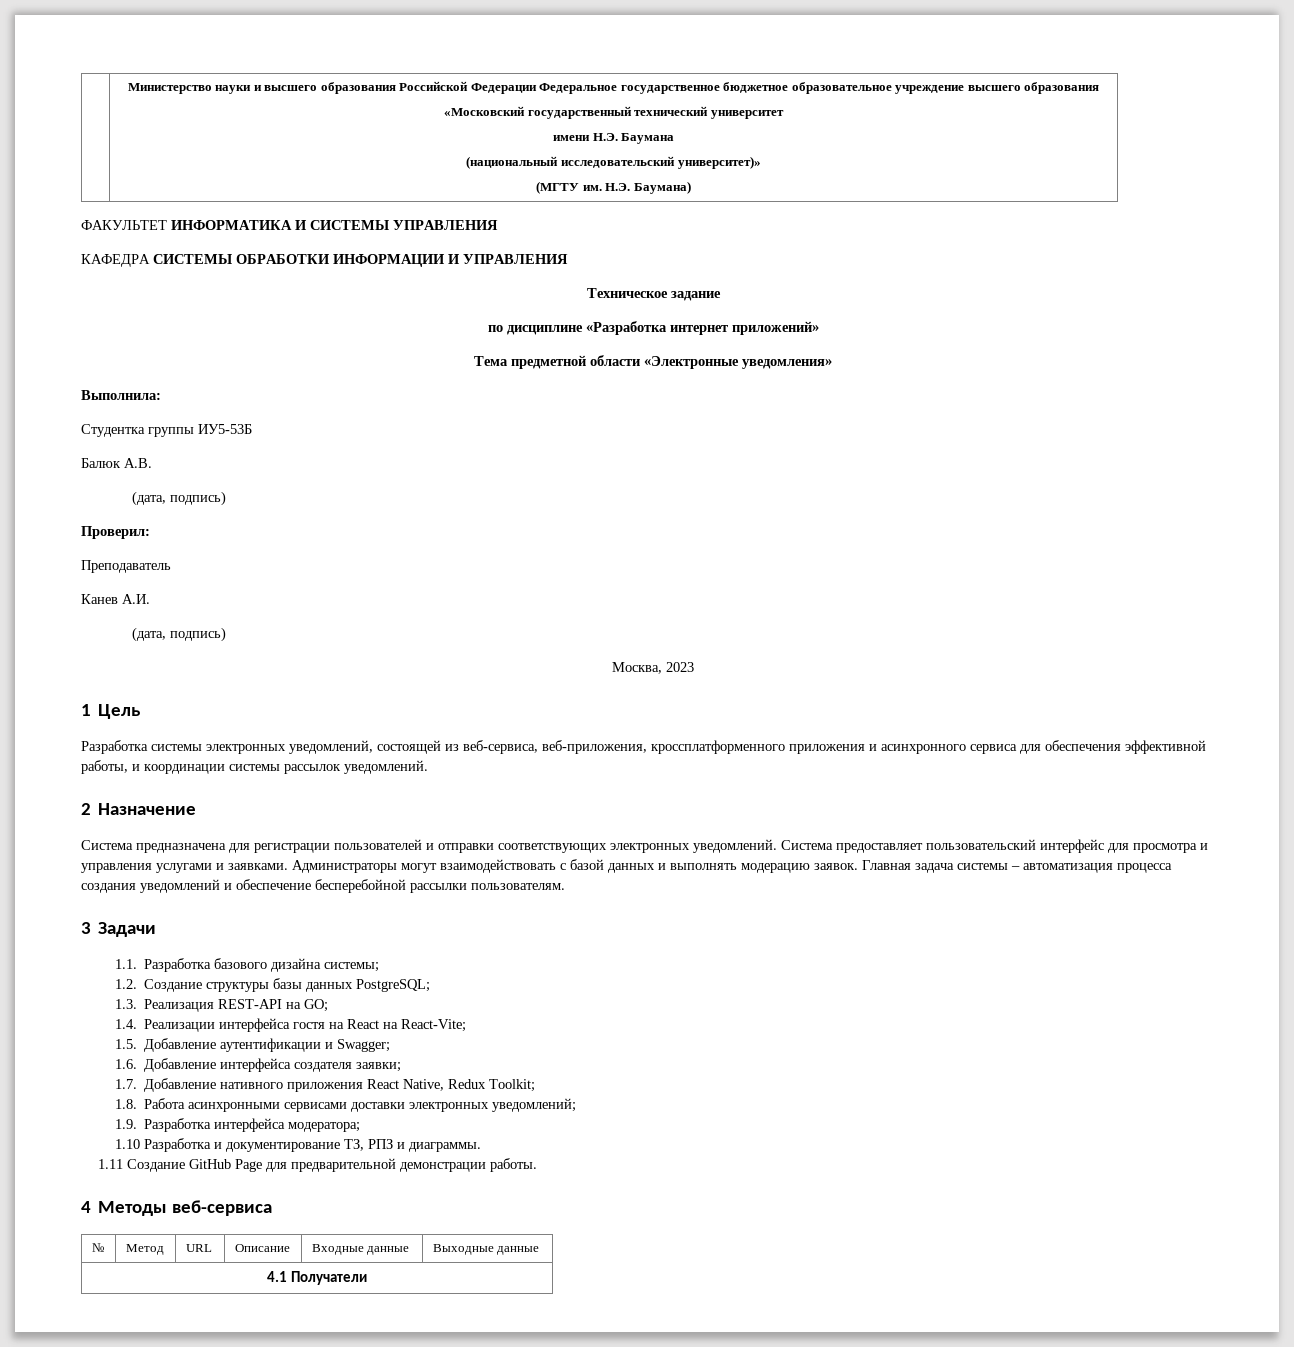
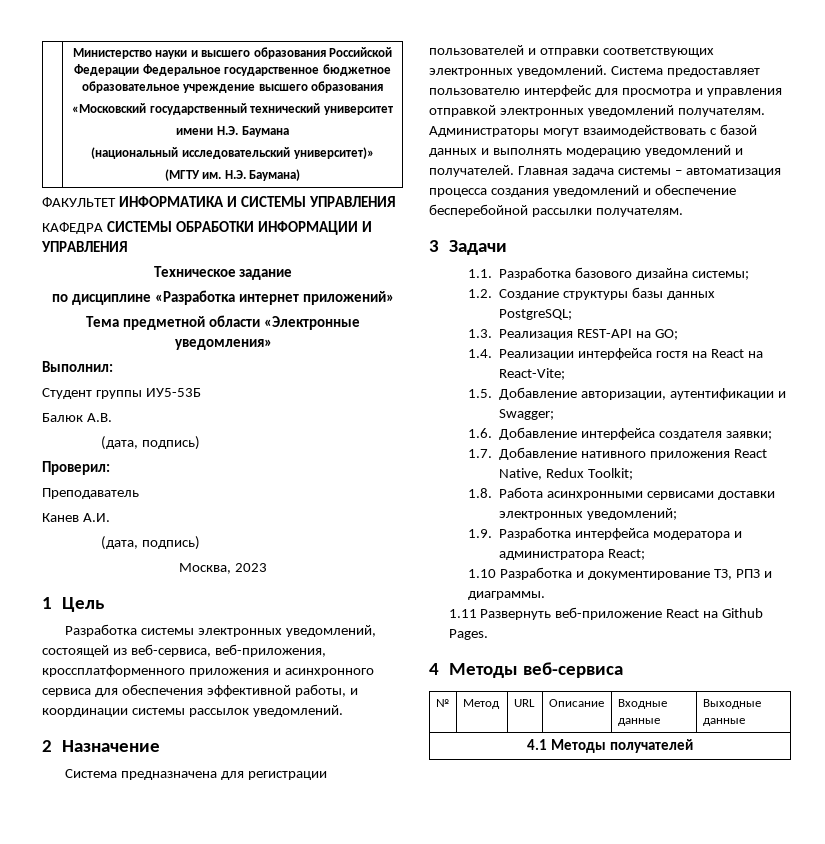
- Выполнила:
- Студентка группы ИУ5-53Б
+ Выполнил:
+ Студент группы ИУ5-53Б
- Система предоставляет пользовательский интерфейс для просмотра и управления услугами и заявками.
+ Система предоставляет пользователю интерфейс для просмотра и управления отправкой электронных уведомлений получателям.
- Администраторы могут взаимодействовать с базой данных и выполнять модерацию заявок.
+ Администраторы могут взаимодействовать с базой данных и выполнять модерацию уведомлений и получателей.
- Главная задача системы – автоматизация процесса создания уведомлений и обеспечение бесперебойной рассылки пользователям.
+ Главная задача системы – автоматизация процесса создания уведомлений и обеспечение бесперебойной рассылки получателям.
- 1.5. Добавление аутентификации и Swagger;
+ 1.5. Добавление авторизации, аутентификации и Swagger;
- 1.9. Разработка интерфейса модератора;
+ 1.9. Разработка интерфейса модератора и администратора React;
- 1.11 Создание GitHub Page для предварительной демонстрации работы.
+ 1.11 Развернуть веб-приложение React на Github Pages.
- 4.1 Получатели
+ 4.1 Методы получателей

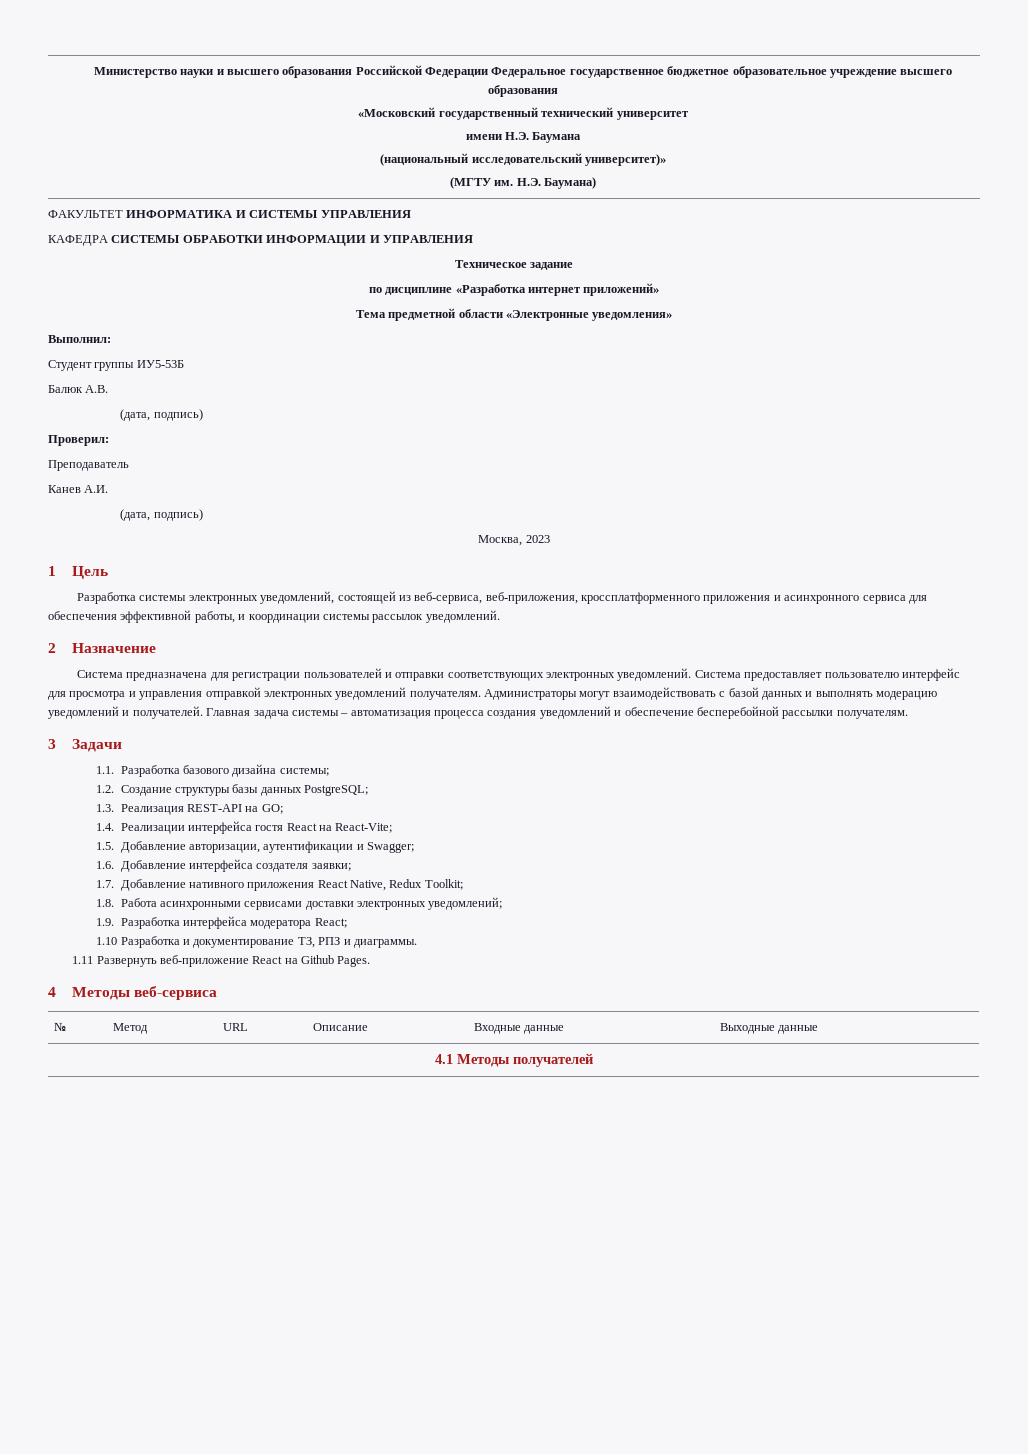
- 1.4. Реализации интерфейса гостя на React на React-Vite;
+ 1.4. Реализации интерфейса гостя React на React-Vite;
- 1.9. Разработка интерфейса модератора и администратора React;
+ 1.9. Разработка интерфейса модератора React;

